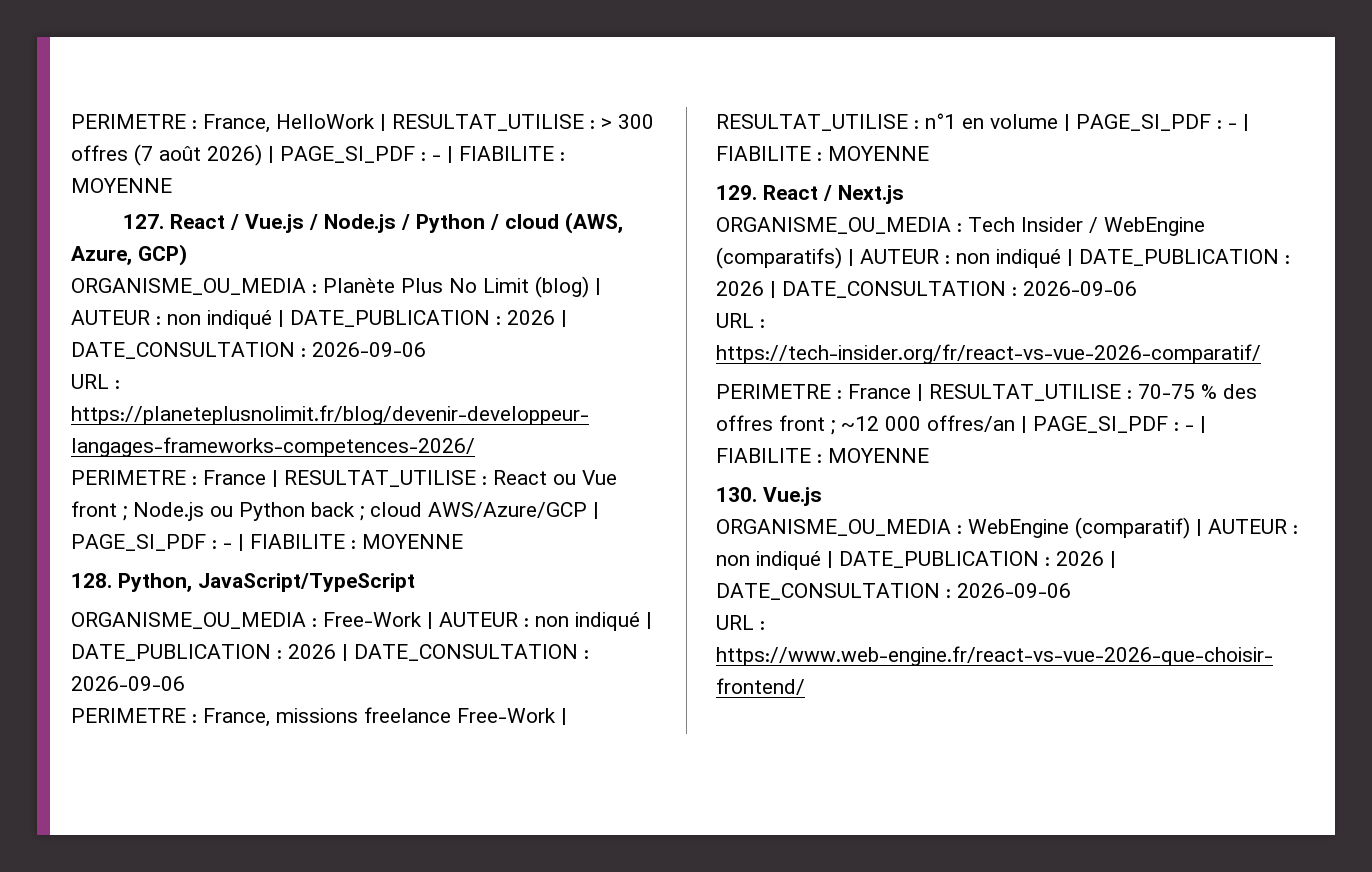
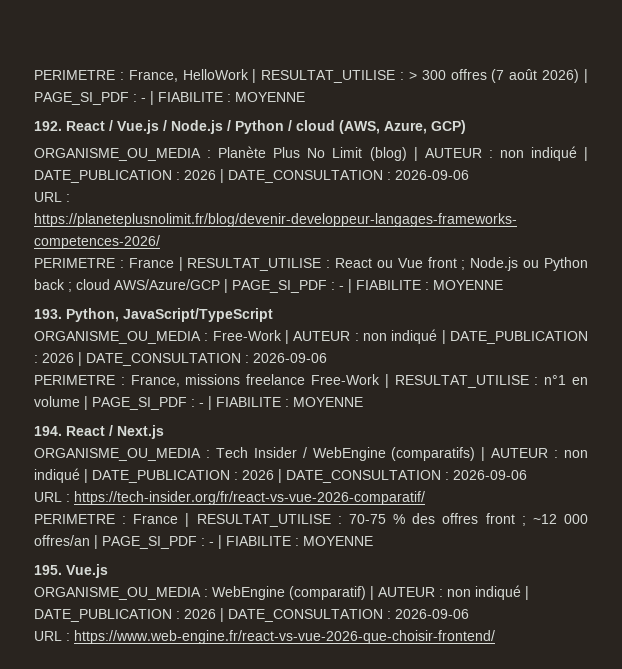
- 127. React / Vue.js / Node.js / Python / cloud (AWS, Azure, GCP)
+ 192. React / Vue.js / Node.js / Python / cloud (AWS, Azure, GCP)
- 128. Python, JavaScript/TypeScript
+ 193. Python, JavaScript/TypeScript
- 129. React / Next.js
+ 194. React / Next.js
- 130. Vue.js
+ 195. Vue.js

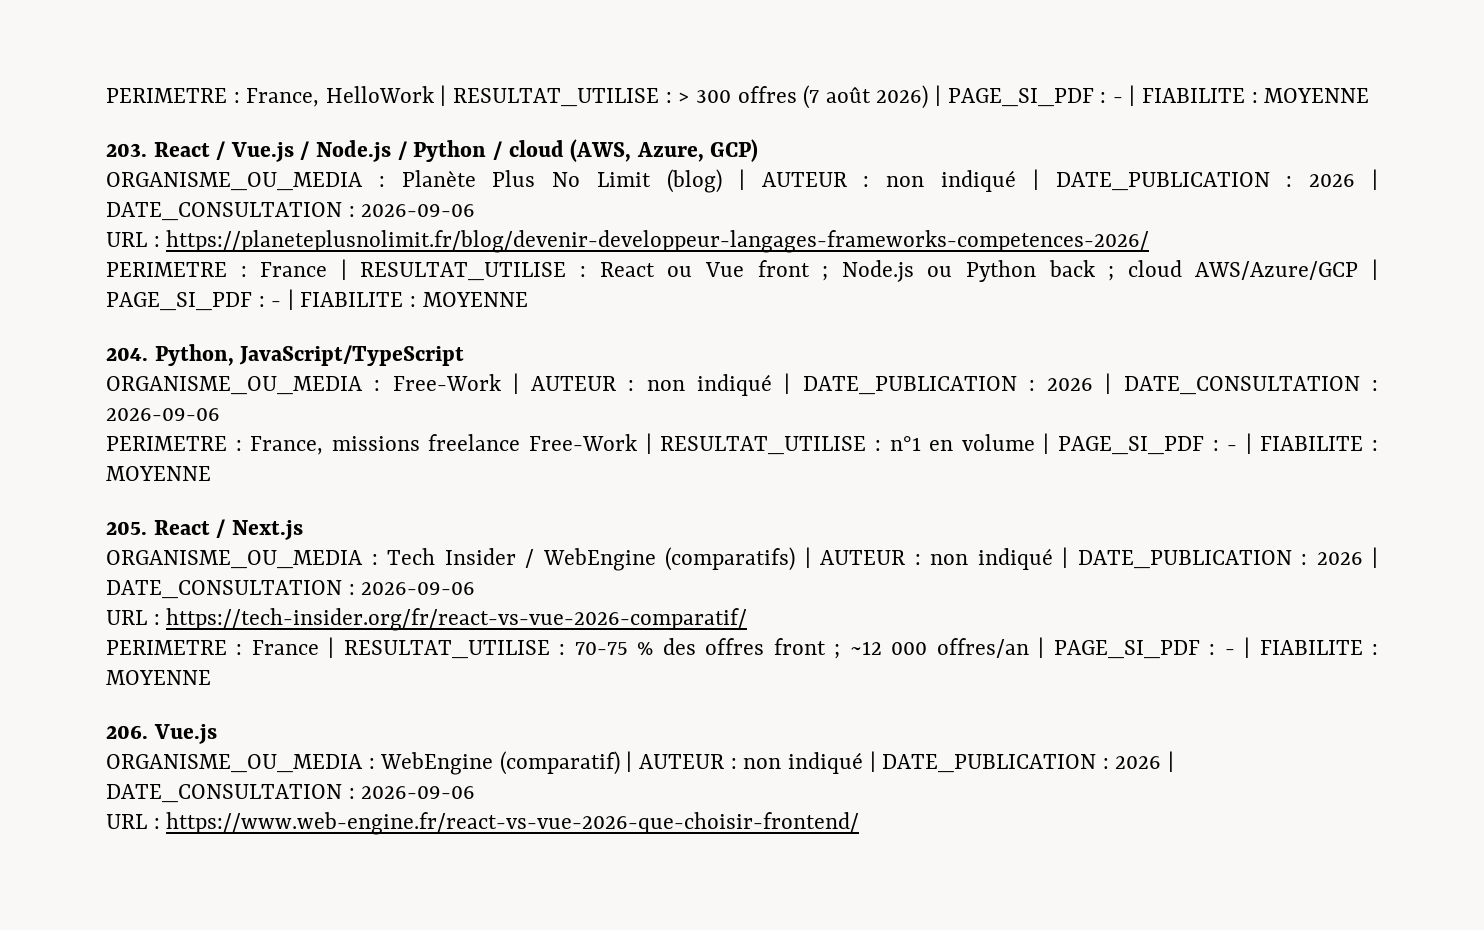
- 192. React / Vue.js / Node.js / Python / cloud (AWS, Azure, GCP)
+ 203. React / Vue.js / Node.js / Python / cloud (AWS, Azure, GCP)
- 193. Python, JavaScript/TypeScript
+ 204. Python, JavaScript/TypeScript
- 194. React / Next.js
+ 205. React / Next.js
- 195. Vue.js
+ 206. Vue.js

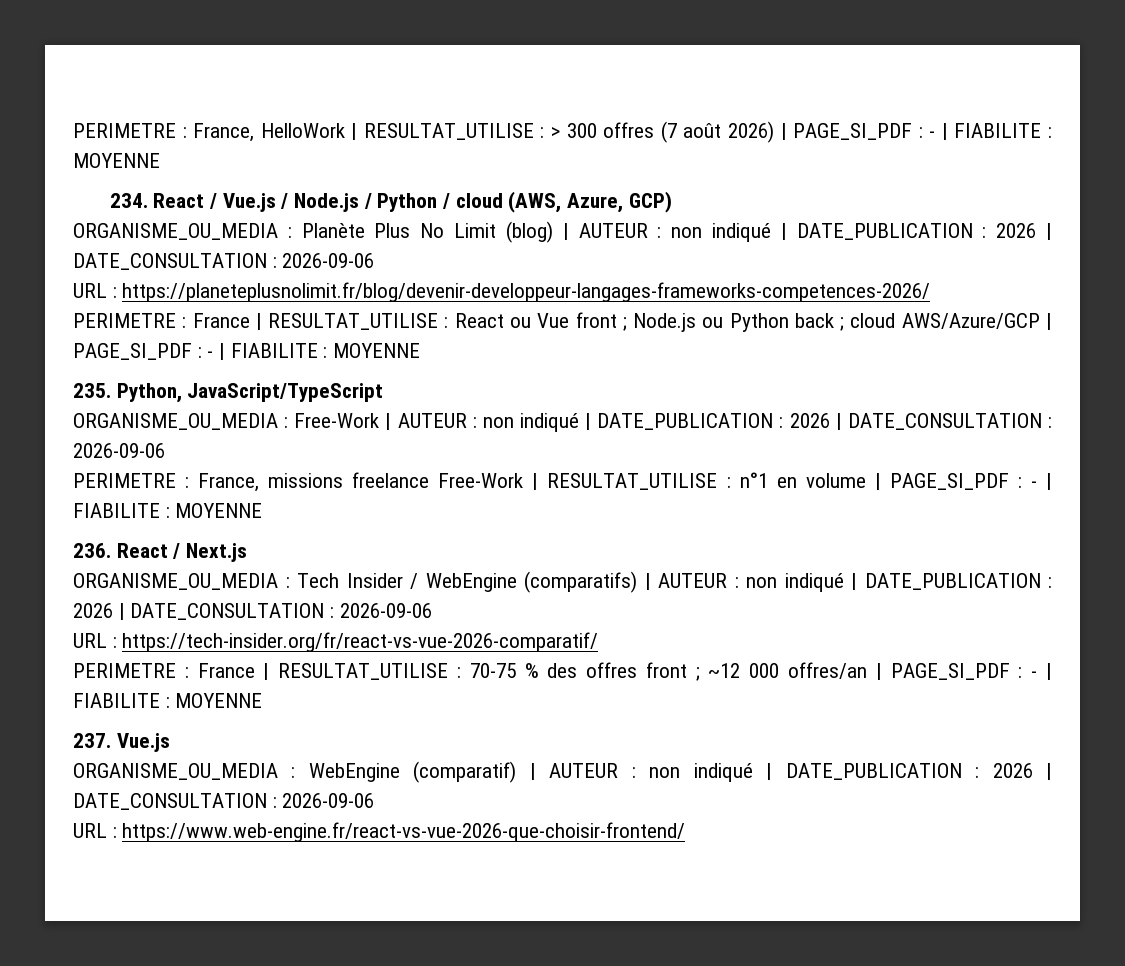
- 203. React / Vue.js / Node.js / Python / cloud (AWS, Azure, GCP)
+ 234. React / Vue.js / Node.js / Python / cloud (AWS, Azure, GCP)
- 204. Python, JavaScript/TypeScript
+ 235. Python, JavaScript/TypeScript
- 205. React / Next.js
+ 236. React / Next.js
- 206. Vue.js
+ 237. Vue.js

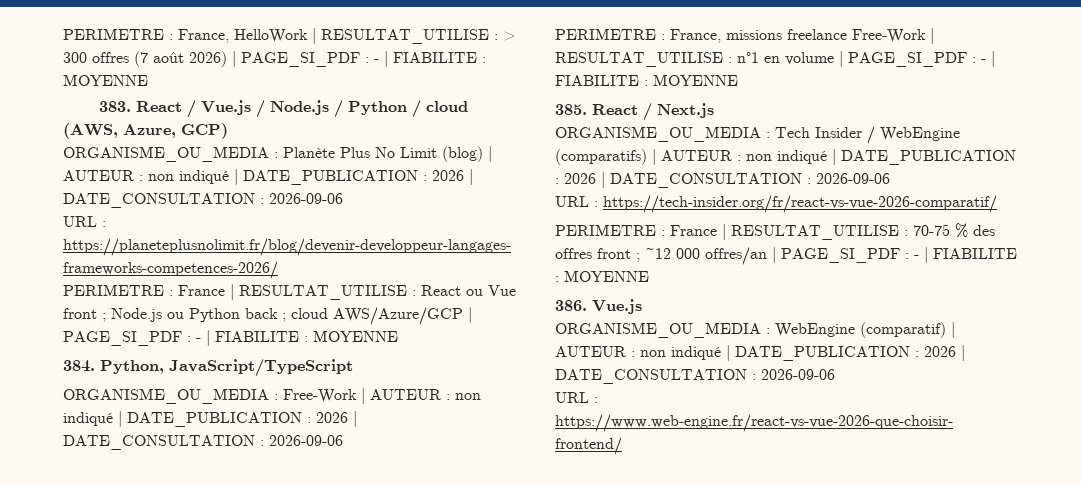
- 234. React / Vue.js / Node.js / Python / cloud (AWS, Azure, GCP)
+ 383. React / Vue.js / Node.js / Python / cloud (AWS, Azure, GCP)
- 235. Python, JavaScript/TypeScript
+ 384. Python, JavaScript/TypeScript
- 236. React / Next.js
+ 385. React / Next.js
- 237. Vue.js
+ 386. Vue.js

